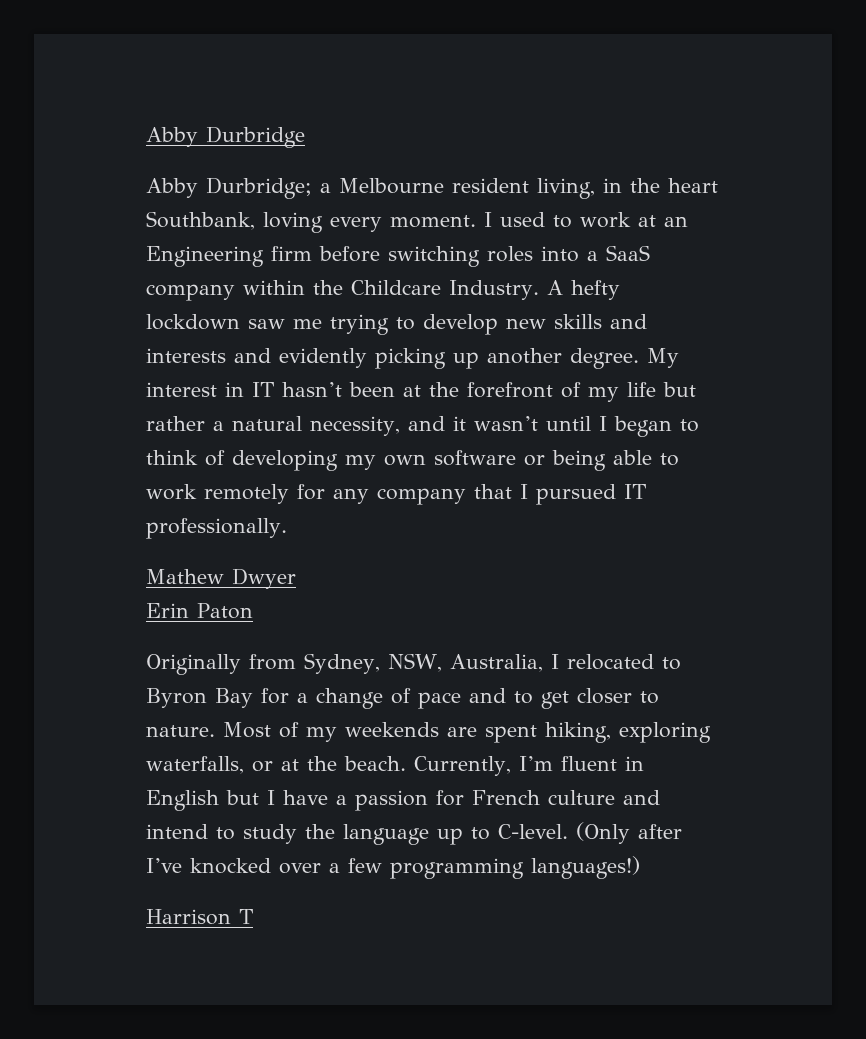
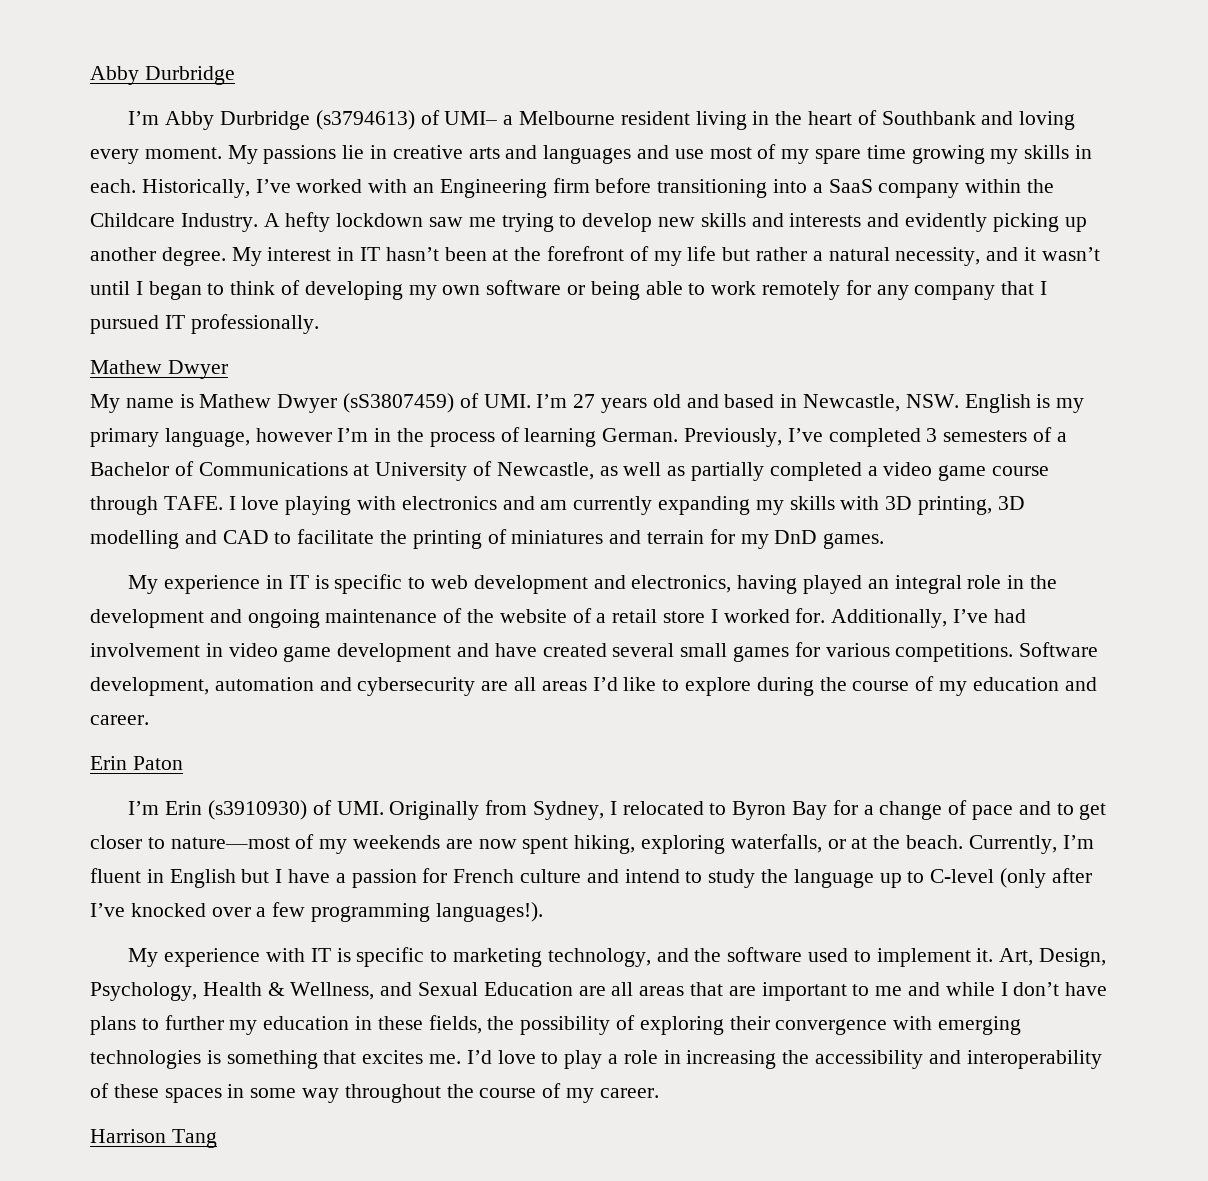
- Abby Durbridge; a Melbourne resident living, in the heart Southbank, loving every moment. I used to work at an Engineering firm before switching roles into a SaaS company within the Childcare Industry.
+ I’m Abby Durbridge (s3794613) of UMI– a Melbourne resident living in the heart of Southbank and loving every moment. My passions lie in creative arts and languages and use most of my spare time growing my skills in each. Historically, I’ve worked with an Engineering firm before transitioning into a SaaS company within the Childcare Industry.
+ My name is Mathew Dwyer (sS3807459) of UMI. I’m 27 years old and based in Newcastle, NSW. English is my primary language, however I’m in the process of learning German. Previously, I’ve completed 3 semesters of a Bachelor of Communications at University of Newcastle, as well as partially completed a video game course through TAFE. I love playing with electronics and am currently expanding my skills with 3D printing, 3D modelling and CAD to facilitate the printing of miniatures and terrain for my DnD games.
+ My experience in IT is specific to web development and electronics, having played an integral role in the development and ongoing maintenance of the website of a retail store I worked for. Additionally, I’ve had involvement in video game development and have created several small games for various competitions. Software development, automation and cybersecurity are all areas I’d like to explore during the course of my education and career.
  Erin Paton
- Originally from Sydney, NSW, Australia, I relocated to Byron Bay for a change of pace and to get closer to nature. Most of my weekends are spent hiking, exploring waterfalls, or at the beach.
+ I’m Erin (s3910930) of UMI. Originally from Sydney, I relocated to Byron Bay for a change of pace and to get closer to nature—most of my weekends are now spent hiking, exploring waterfalls, or at the beach.
- Currently, I’m fluent in English but I have a passion for French culture and intend to study the language up to C-level. (Only after I’ve knocked over a few programming languages!)
+ Currently, I’m fluent in English but I have a passion for French culture and intend to study the language up to C-level (only after I’ve knocked over a few programming languages!).
+ My experience with IT is specific to marketing technology, and the software used to implement it. Art, Design, Psychology, Health & Wellness, and Sexual Education are all areas that are important to me and while I don’t have plans to further my education in these fields, the possibility of exploring their convergence with emerging technologies is something that excites me. I’d love to play a role in increasing the accessibility and interoperability of these spaces in some way throughout the course of my career.
- Harrison T
+ Harrison Tang

